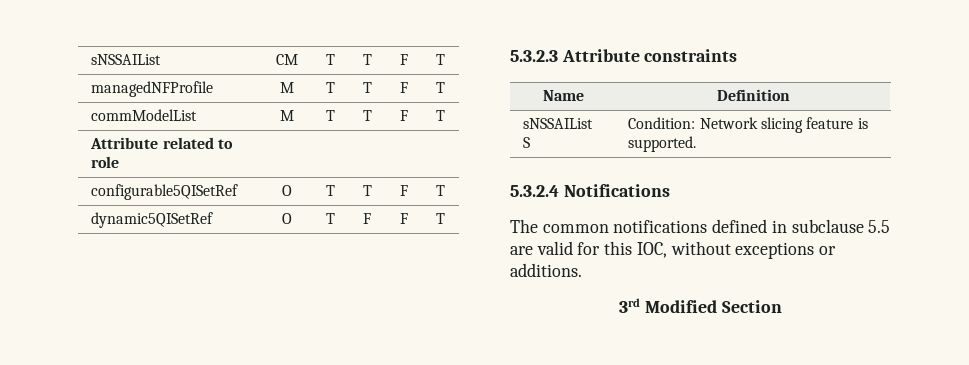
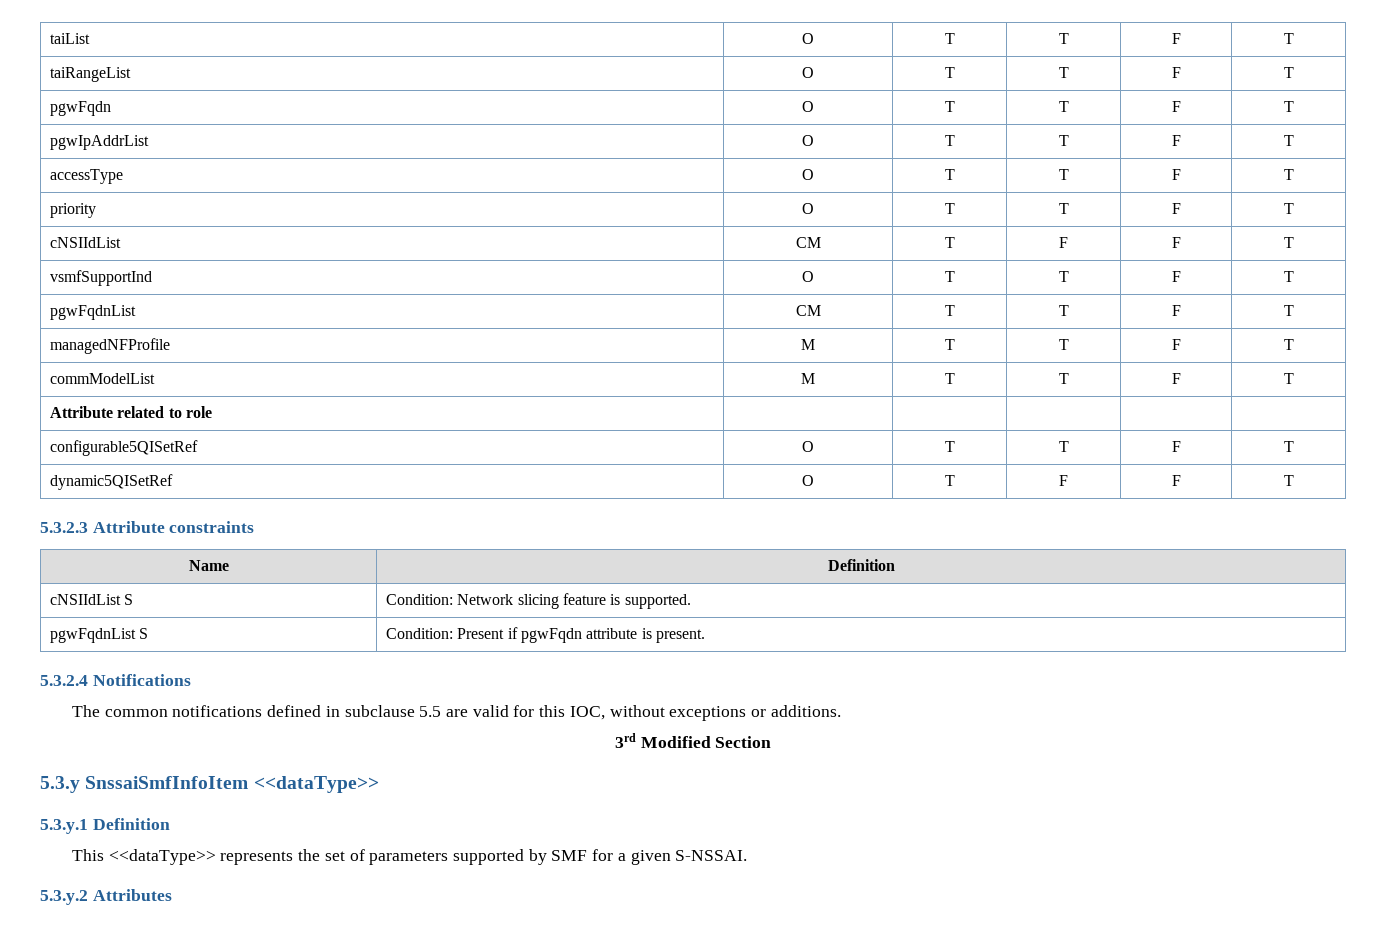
- sNSSAIList | CM | T | T | F | T
+ taiList | O | T | T | F | T
+ taiRangeList | O | T | T | F | T
+ pgwFqdn | O | T | T | F | T
+ pgwIpAddrList | O | T | T | F | T
+ accessType | O | T | T | F | T
+ priority | O | T | T | F | T
+ cNSIIdList | CM | T | F | F | T
+ vsmfSupportInd | O | T | T | F | T
+ pgwFqdnList | CM | T | T | F | T
- sNSSAIList S | Condition: Network slicing feature is supported.
+ cNSIIdList S | Condition: Network slicing feature is supported.
+ pgwFqdnList S | Condition: Present if pgwFqdn attribute is present.
+ 5.3.y SnssaiSmfInfoItem <<dataType>>
+ 5.3.y.1 Definition
+ This <<dataType>> represents the set of parameters supported by SMF for a given S-NSSAI.
+ 5.3.y.2 Attributes

